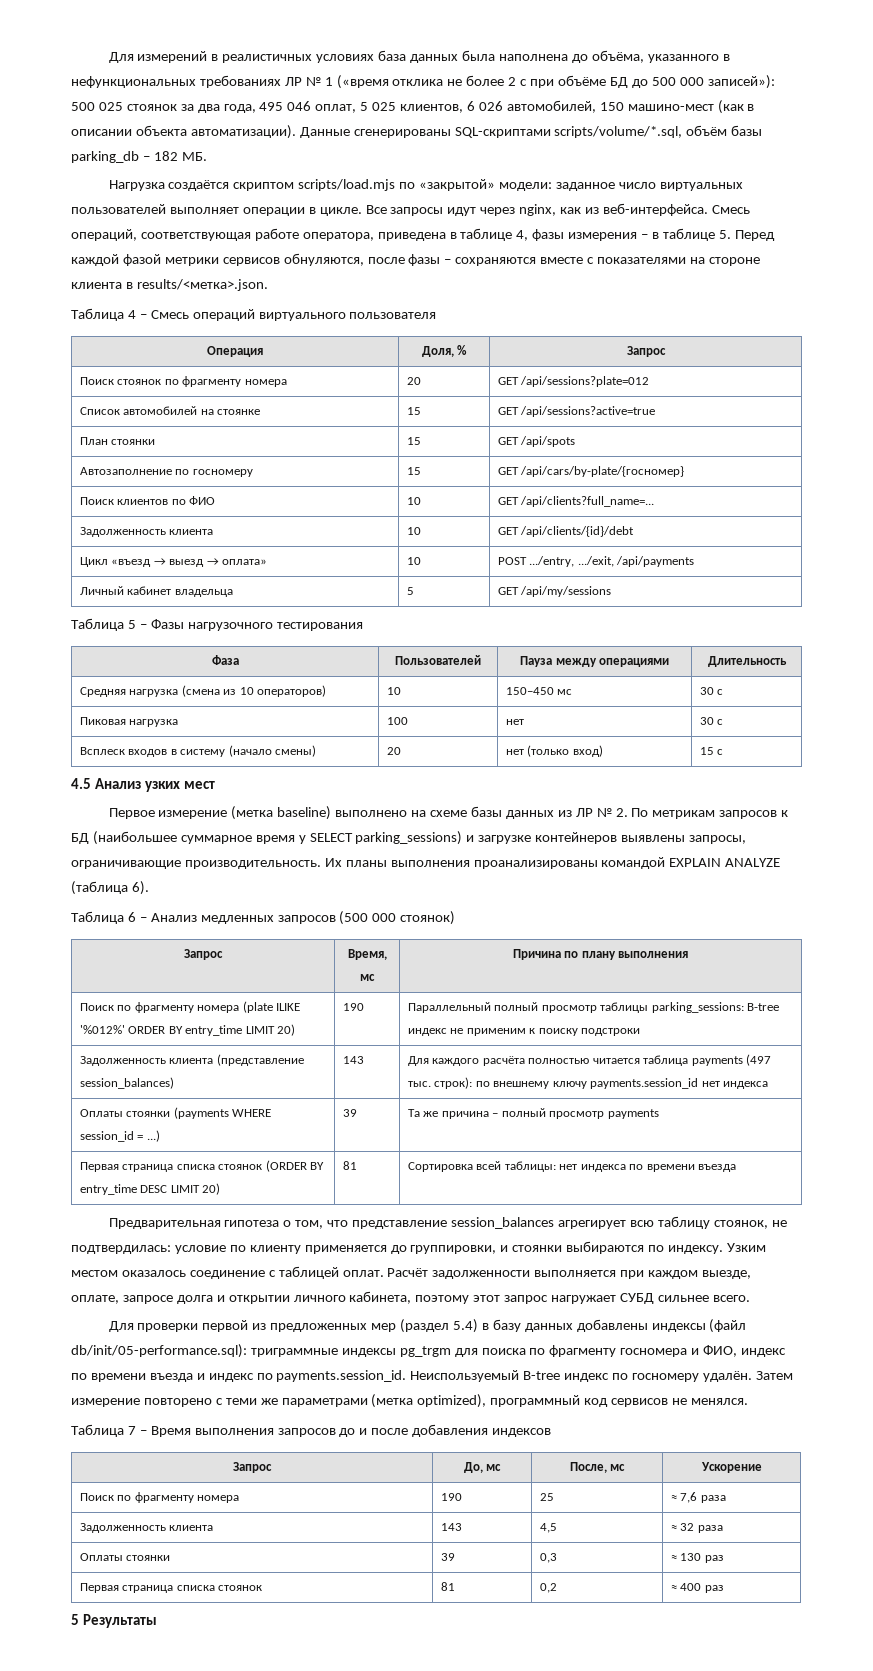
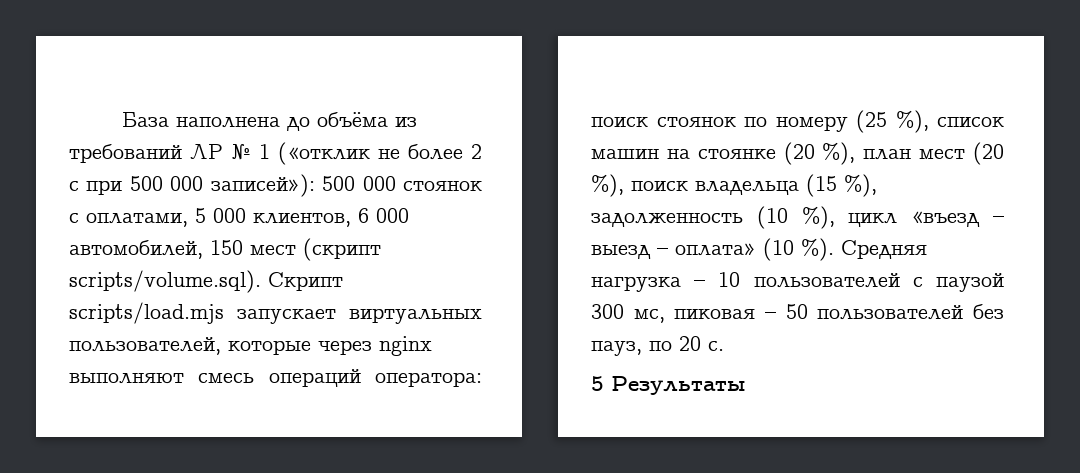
- Для измерений в реалистичных условиях база данных была наполнена до объёма, указанного в нефункциональных требованиях ЛР № 1 («время отклика не более 2 с при объёме БД до 500 000 записей»): 500 025 стоянок за два года, 495 046 оплат, 5 025 клиентов, 6 026 автомобилей, 150 машино-мест (как в описании объекта автоматизации). Данные сгенерированы SQL-скриптами scripts/volume/*.sql, объём базы parking_db – 182 МБ.
- Нагрузка создаётся скриптом scripts/load.mjs по «закрытой» модели: заданное число виртуальных пользователей выполняет операции в цикле. Все запросы идут через nginx, как из веб-интерфейса. Смесь операций, соответствующая работе оператора, приведена в таблице 4, фазы измерения – в таблице 5. Перед каждой фазой метрики сервисов обнуляются, после фазы – сохраняются вместе с показателями на стороне клиента в results/<метка>.json.
- Таблица 4 – Смесь операций виртуального пользователя
- Операция | Доля, % | Запрос
- Поиск стоянок по фрагменту номера | 20 | GET /api/sessions?plate=012
- Список автомобилей на стоянке | 15 | GET /api/sessions?active=true
- План стоянки | 15 | GET /api/spots
- Автозаполнение по госномеру | 15 | GET /api/cars/by-plate/{госномер}
- Поиск клиентов по ФИО | 10 | GET /api/clients?full_name=...
- Задолженность клиента | 10 | GET /api/clients/{id}/debt
- Цикл «въезд → выезд → оплата» | 10 | POST .../entry, .../exit, /api/payments
- Личный кабинет владельца | 5 | GET /api/my/sessions
- Таблица 5 – Фазы нагрузочного тестирования
- Фаза | Пользователей | Пауза между операциями | Длительность
- Средняя нагрузка (смена из 10 операторов) | 10 | 150–450 мс | 30 с
- Пиковая нагрузка | 100 | нет | 30 с
- Всплеск входов в систему (начало смены) | 20 | нет (только вход) | 15 с
- 4.5 Анализ узких мест
- Первое измерение (метка baseline) выполнено на схеме базы данных из ЛР № 2. По метрикам запросов к БД (наибольшее суммарное время у SELECT parking_sessions) и загрузке контейнеров выявлены запросы, ограничивающие производительность. Их планы выполнения проанализированы командой EXPLAIN ANALYZE (таблица 6).
- Таблица 6 – Анализ медленных запросов (500 000 стоянок)
- Запрос | Время, мс | Причина по плану выполнения
- Поиск по фрагменту номера (plate ILIKE '%012%' ORDER BY entry_time LIMIT 20) | 190 | Параллельный полный просмотр таблицы parking_sessions: B-tree индекс не применим к поиску подстроки
- Задолженность клиента (представление session_balances) | 143 | Для каждого расчёта полностью читается таблица payments (497 тыс. строк): по внешнему ключу payments.session_id нет индекса
- Оплаты стоянки (payments WHERE session_id = ...) | 39 | Та же причина – полный просмотр payments
- Первая страница списка стоянок (ORDER BY entry_time DESC LIMIT 20) | 81 | Сортировка всей таблицы: нет индекса по времени въезда
- Предварительная гипотеза о том, что представление session_balances агрегирует всю таблицу стоянок, не подтвердилась: условие по клиенту применяется до группировки, и стоянки выбираются по индексу. Узким местом оказалось соединение с таблицей оплат. Расчёт задолженности выполняется при каждом выезде, оплате, запросе долга и открытии личного кабинета, поэтому этот запрос нагружает СУБД сильнее всего.
- Для проверки первой из предложенных мер (раздел 5.4) в базу данных добавлены индексы (файл db/init/05-performance.sql): триграммные индексы pg_trgm для поиска по фрагменту госномера и ФИО, индекс по времени въезда и индекс по payments.session_id. Неиспользуемый B-tree индекс по госномеру удалён. Затем измерение повторено с теми же параметрами (метка optimized), программный код сервисов не менялся.
- Таблица 7 – Время выполнения запросов до и после добавления индексов
- Запрос | До, мс | После, мс | Ускорение
- Поиск по фрагменту номера | 190 | 25 | ≈ 7,6 раза
- Задолженность клиента | 143 | 4,5 | ≈ 32 раза
- Оплаты стоянки | 39 | 0,3 | ≈ 130 раз
- Первая страница списка стоянок | 81 | 0,2 | ≈ 400 раз
+ База наполнена до объёма из требований ЛР № 1 («отклик не более 2 с при 500 000 записей»): 500 000 стоянок с оплатами, 5 000 клиентов, 6 000 автомобилей, 150 мест (скрипт scripts/volume.sql). Скрипт scripts/load.mjs запускает виртуальных пользователей, которые через nginx выполняют смесь операций оператора: поиск стоянок по номеру (25 %), список машин на стоянке (20 %), план мест (20 %), поиск владельца (15 %), задолженность (10 %), цикл «въезд – выезд – оплата» (10 %). Средняя нагрузка – 10 пользователей с паузой 300 мс, пиковая – 50 пользователей без пауз, по 20 с.

